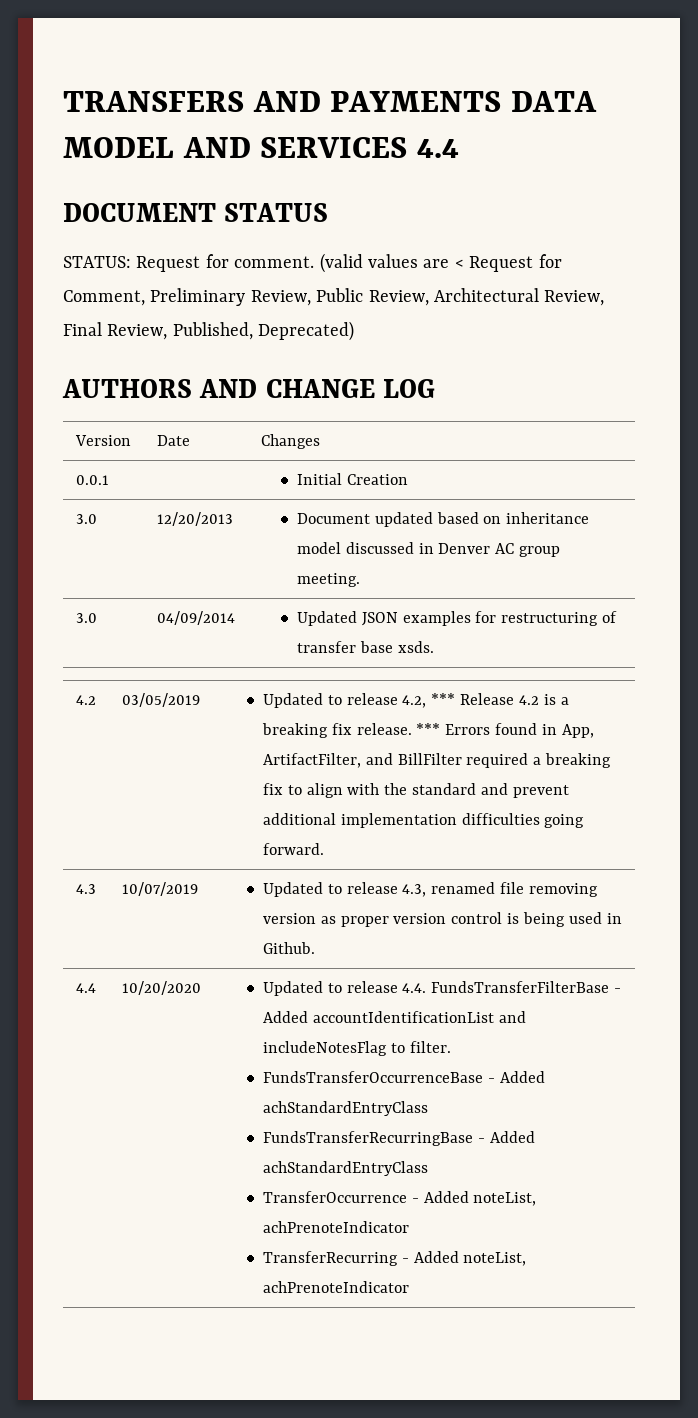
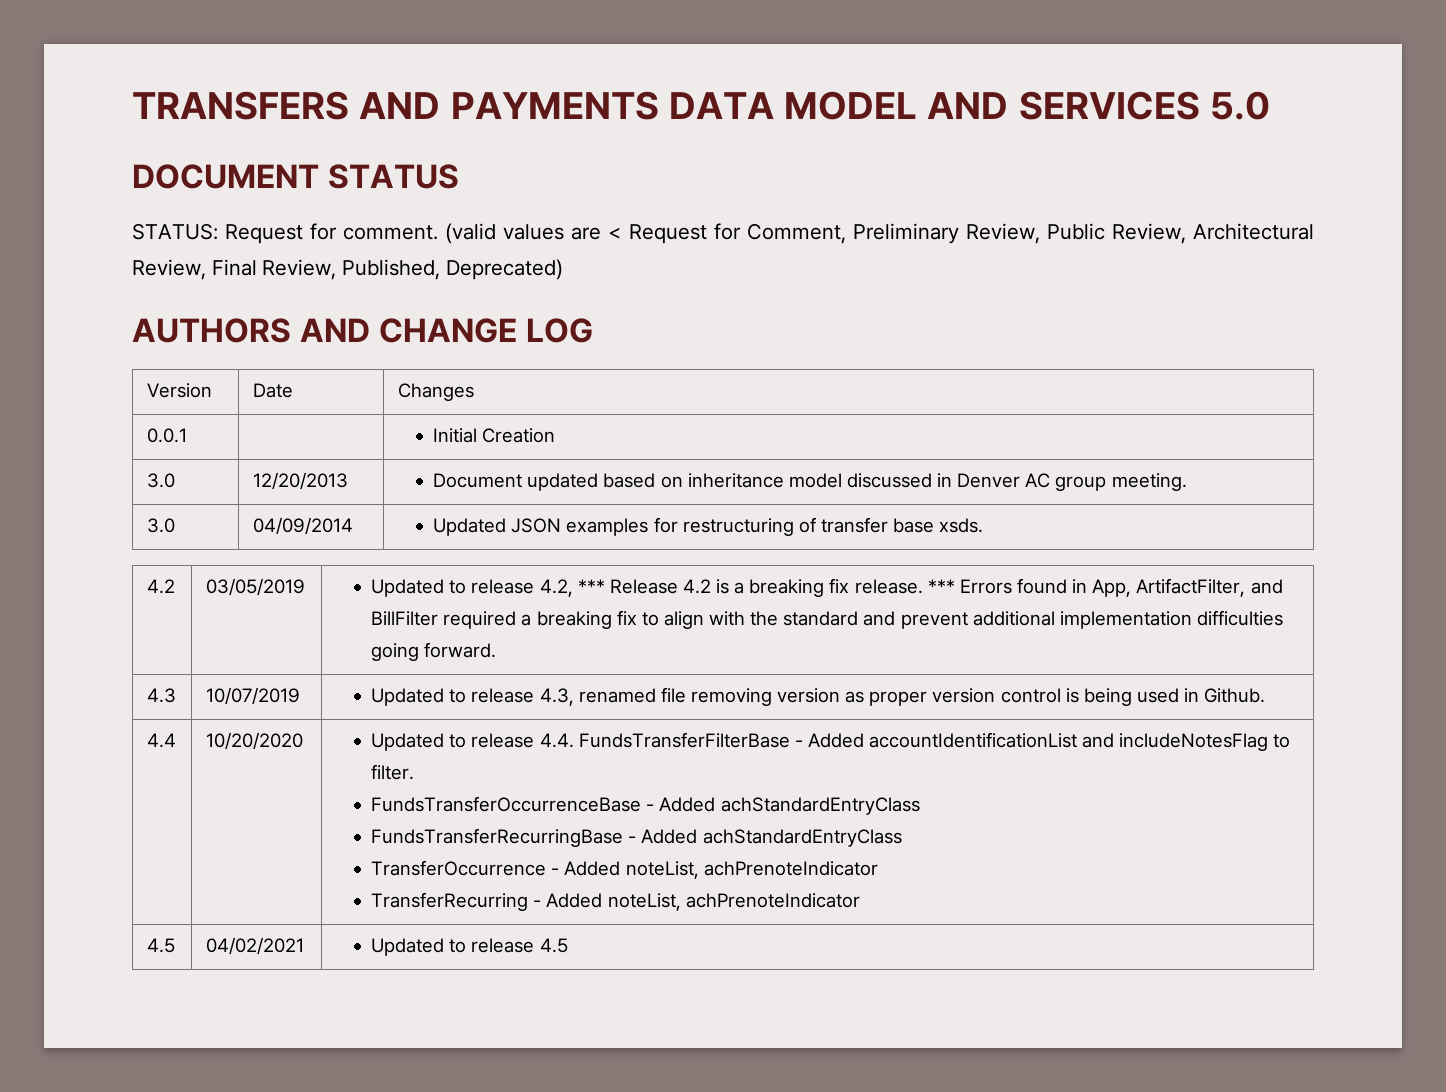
- TRANSFERS AND PAYMENTS DATA MODEL AND SERVICES 4.4
+ TRANSFERS AND PAYMENTS DATA MODEL AND SERVICES 5.0
+ 4.5 | 04/02/2021 | Updated to release 4.5

